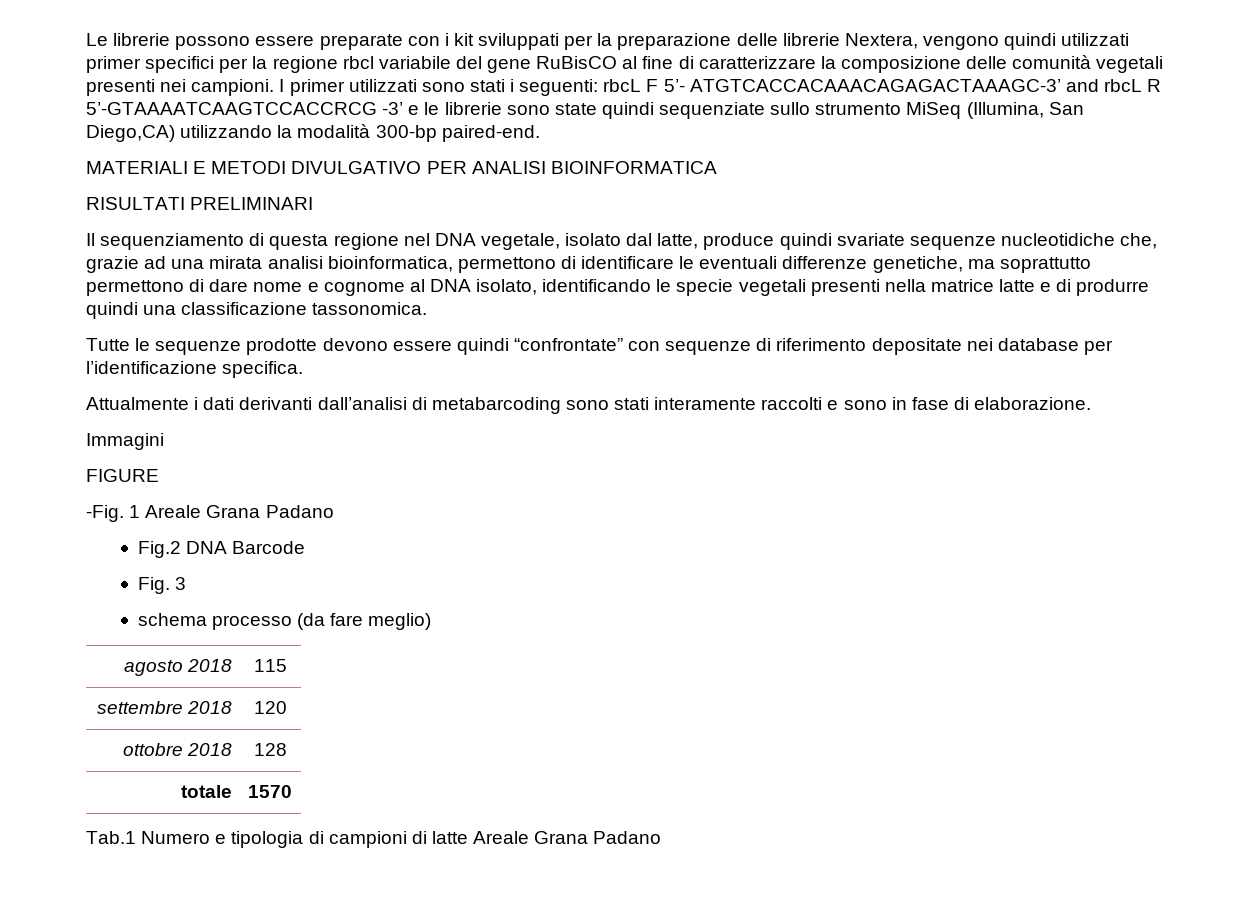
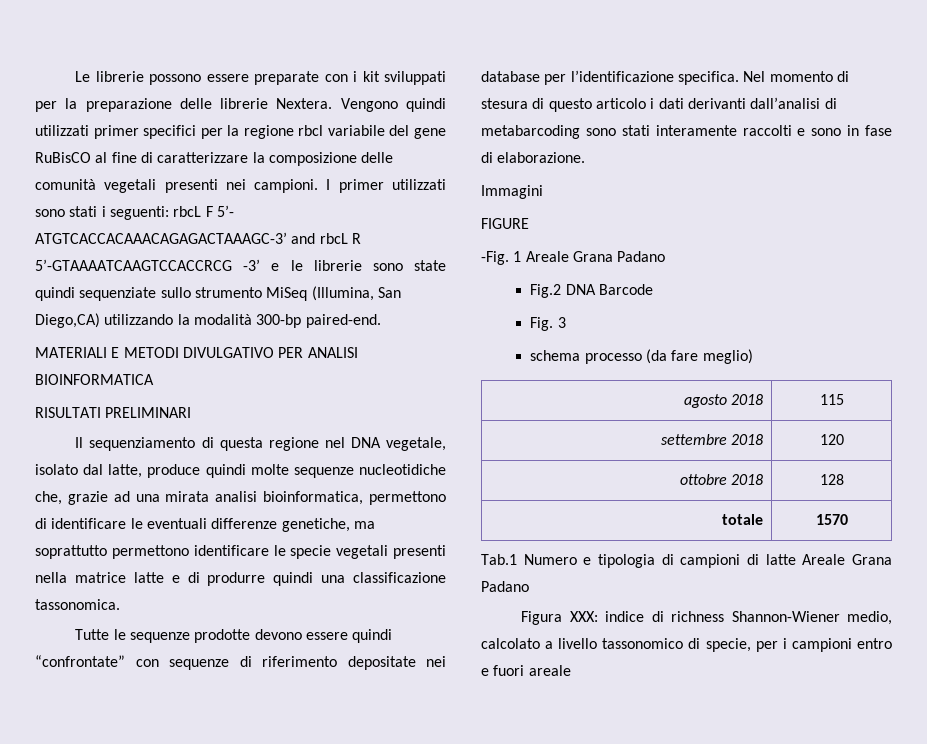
- Le librerie possono essere preparate con i kit sviluppati per la preparazione delle librerie Nextera, vengono quindi utilizzati primer specifici per la regione rbcl variabile del gene RuBisCO al fine di caratterizzare la composizione delle comunità vegetali presenti nei campioni.
+ Le librerie possono essere preparate con i kit sviluppati per la preparazione delle librerie Nextera. Vengono quindi utilizzati primer specifici per la regione rbcl variabile del gene RuBisCO al fine di caratterizzare la composizione delle comunità vegetali presenti nei campioni.
- Il sequenziamento di questa regione nel DNA vegetale, isolato dal latte, produce quindi svariate sequenze nucleotidiche che, grazie ad una mirata analisi bioinformatica, permettono di identificare le eventuali differenze genetiche, ma soprattutto permettono di dare nome e cognome al DNA isolato, identificando le specie vegetali presenti nella matrice latte e di produrre quindi una classificazione tassonomica.
+ Il sequenziamento di questa regione nel DNA vegetale, isolato dal latte, produce quindi molte sequenze nucleotidiche che, grazie ad una mirata analisi bioinformatica, permettono di identificare le eventuali differenze genetiche, ma soprattutto permettono identificare le specie vegetali presenti nella matrice latte e di produrre quindi una classificazione tassonomica.
- Tutte le sequenze prodotte devono essere quindi “confrontate” con sequenze di riferimento depositate nei database per l’identificazione specifica.
- Attualmente i dati derivanti dall’analisi di metabarcoding sono stati interamente raccolti e sono in fase di elaborazione.
+ Tutte le sequenze prodotte devono essere quindi “confrontate” con sequenze di riferimento depositate nei database per l’identificazione specifica. Nel momento di stesura di questo articolo i dati derivanti dall’analisi di metabarcoding sono stati interamente raccolti e sono in fase di elaborazione.
+ Figura XXX: indice di richness Shannon-Wiener medio, calcolato a livello tassonomico di specie, per i campioni entro e fuori areale

